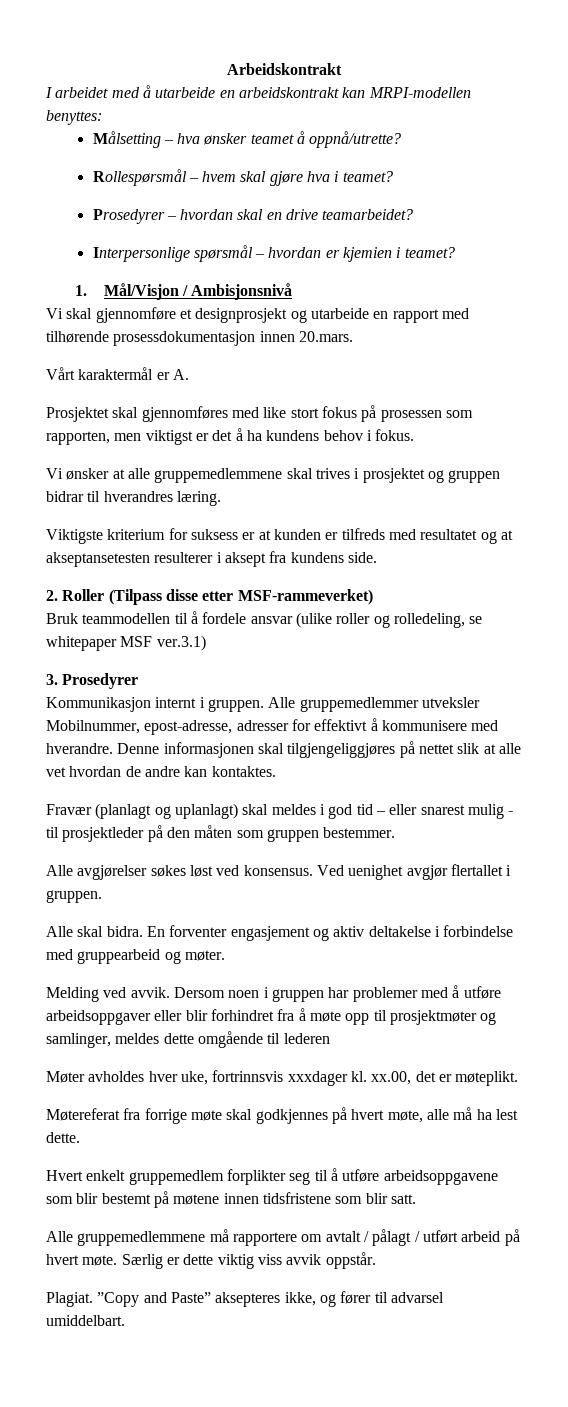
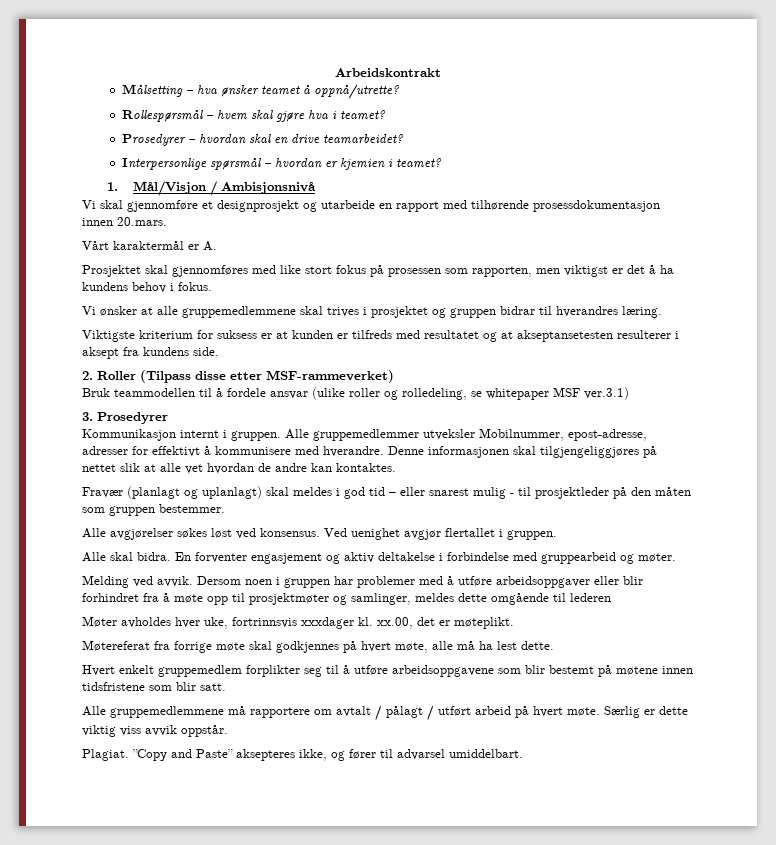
- I arbeidet med å utarbeide en arbeidskontrakt kan MRPI-modellen benyttes:

